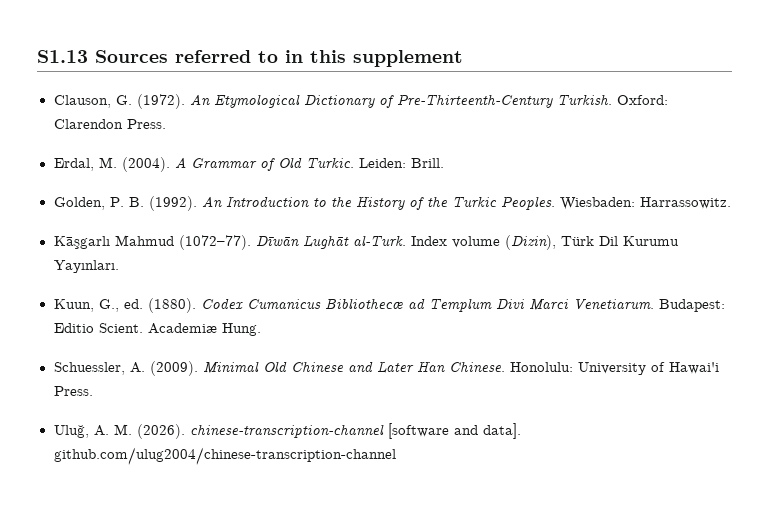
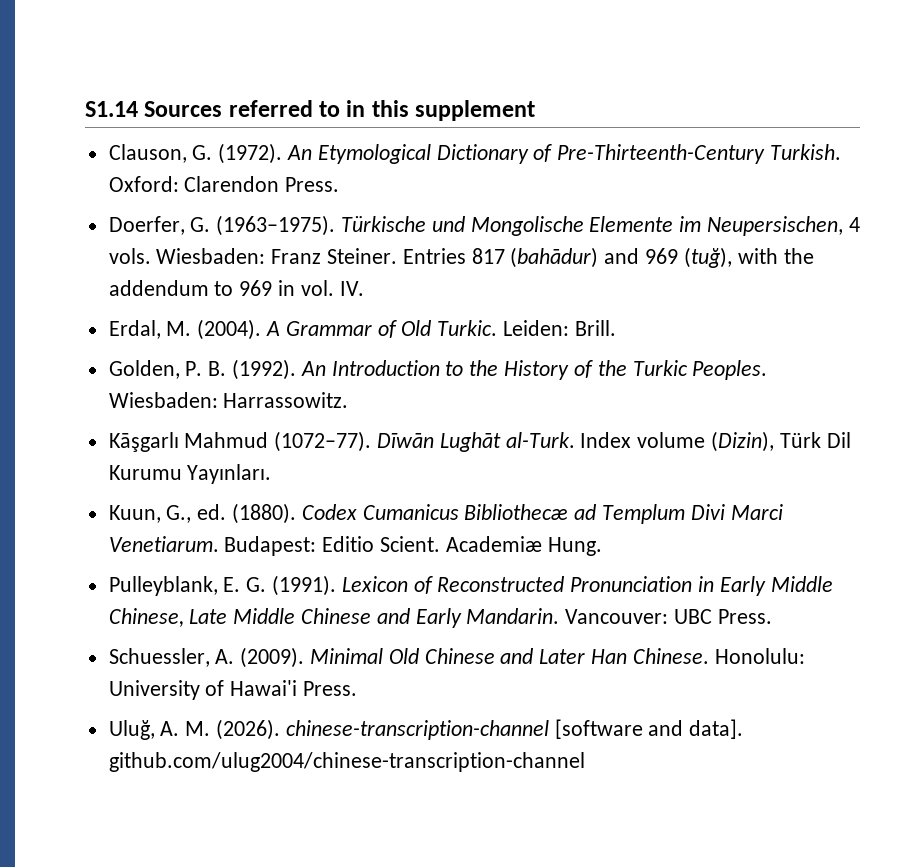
- S1.13 Sources referred to in this supplement
+ S1.14 Sources referred to in this supplement
+ Doerfer, G. (1963–1975). Türkische und Mongolische Elemente im Neupersischen, 4 vols. Wiesbaden: Franz Steiner. Entries 817 (bahādur) and 969 (tuğ), with the addendum to 969 in vol. IV.
+ Pulleyblank, E. G. (1991). Lexicon of Reconstructed Pronunciation in Early Middle Chinese, Late Middle Chinese and Early Mandarin. Vancouver: UBC Press.

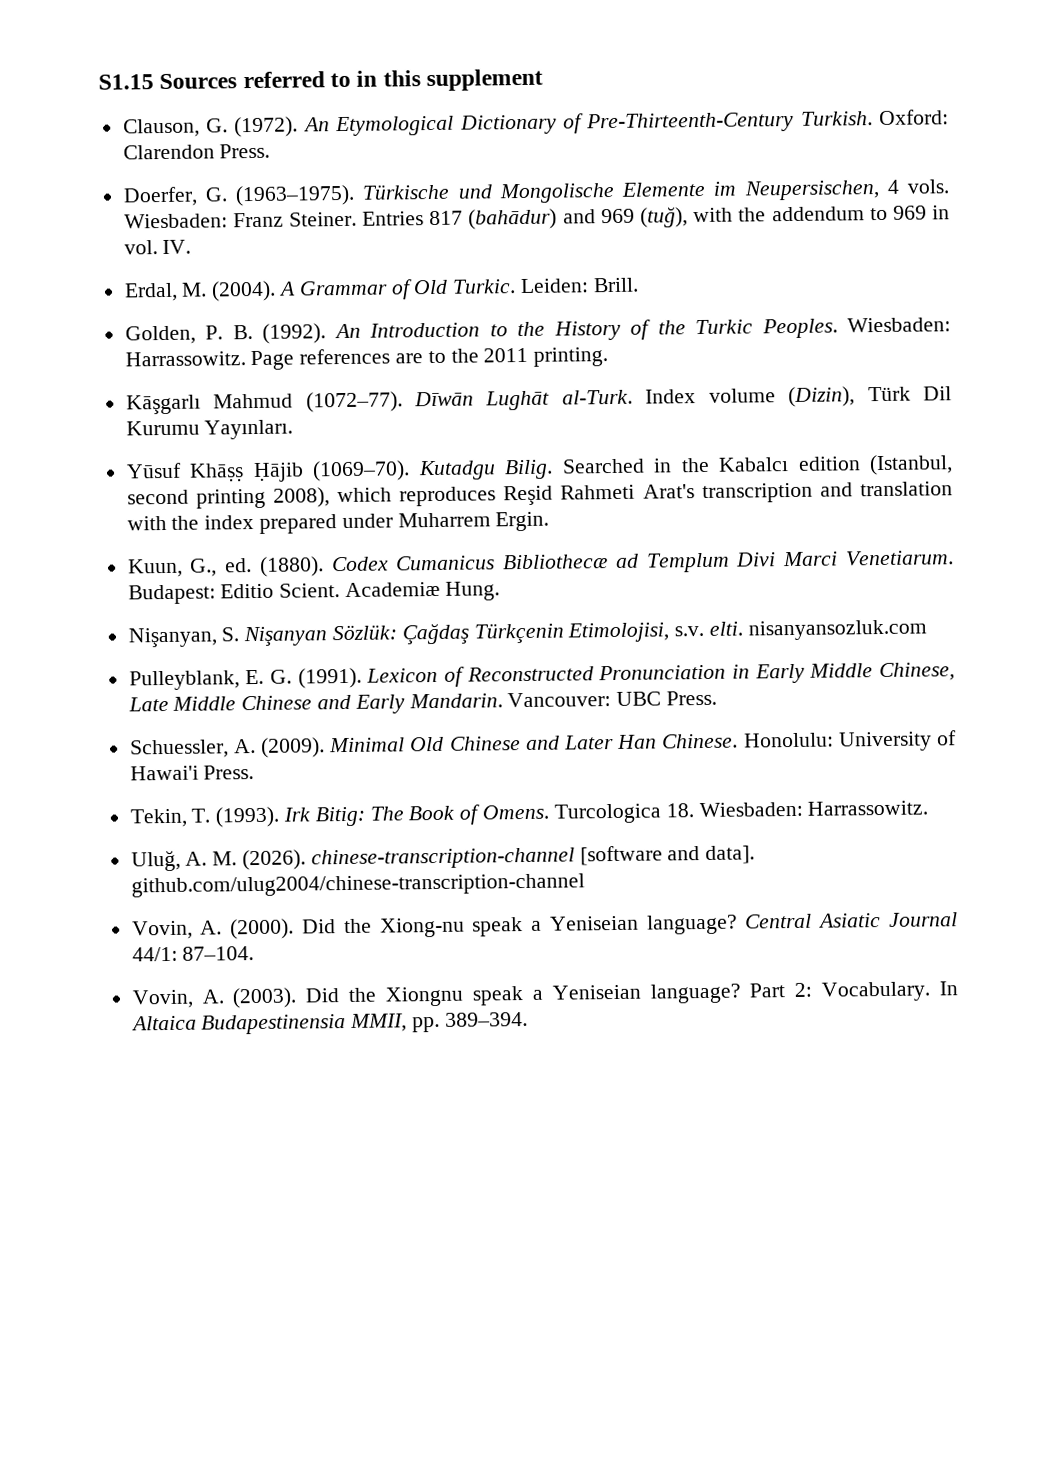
- S1.14 Sources referred to in this supplement
+ S1.15 Sources referred to in this supplement
+ Page references are to the 2011 printing.
+ Yūsuf Khāṣṣ Ḥājib (1069–70). Kutadgu Bilig. Searched in the Kabalcı edition (Istanbul, second printing 2008), which reproduces Reşid Rahmeti Arat's transcription and translation with the index prepared under Muharrem Ergin.
+ Nişanyan, S. Nişanyan Sözlük: Çağdaş Türkçenin Etimolojisi, s.v. elti. nisanyansozluk.com
+ Tekin, T. (1993). Irk Bitig: The Book of Omens. Turcologica 18. Wiesbaden: Harrassowitz.
+ Vovin, A. (2000). Did the Xiong-nu speak a Yeniseian language? Central Asiatic Journal 44/1: 87–104.
+ Vovin, A. (2003). Did the Xiongnu speak a Yeniseian language? Part 2: Vocabulary. In Altaica Budapestinensia MMII, pp. 389–394.

